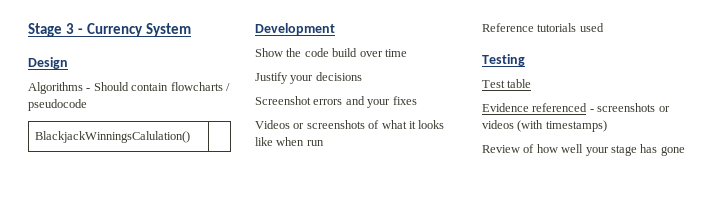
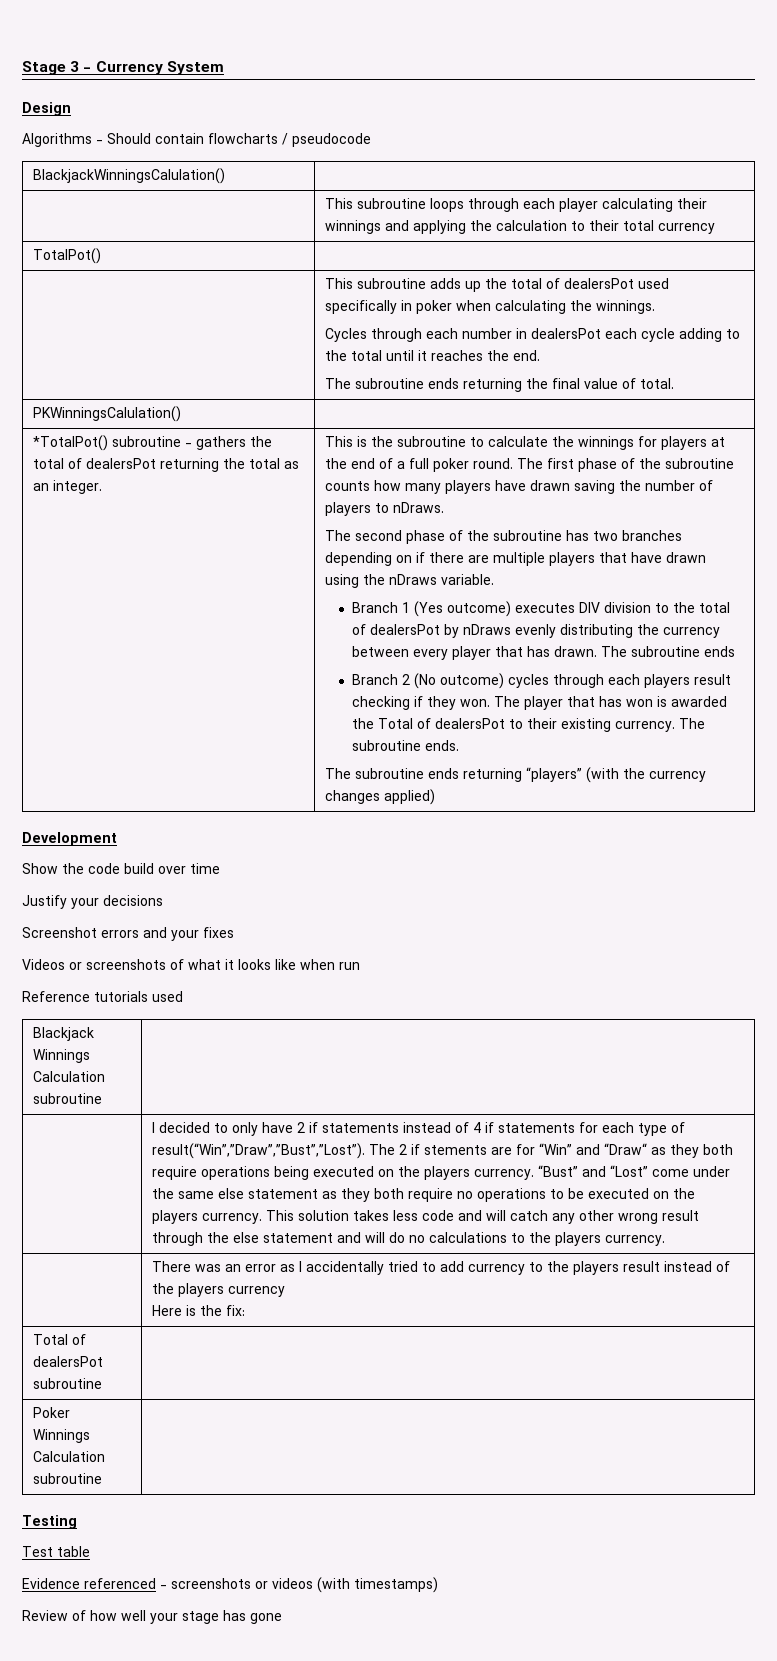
+ | This subroutine loops through each player calculating their winnings and applying the calculation to their total currency
+ TotalPot() |
+ | This subroutine adds up the total of dealersPot used specifically in poker when calculating the winnings.
+ Cycles through each number in dealersPot each cycle adding to the total until it reaches the end.
+ The subroutine ends returning the final value of total.
+ PKWinningsCalulation() |
+ *TotalPot() subroutine - gathers the total of dealersPot returning the total as an integer. | This is the subroutine to calculate the winnings for players at the end of a full poker round. The first phase of the subroutine counts how many players have drawn saving the number of players to nDraws.
+ The second phase of the subroutine has two branches depending on if there are multiple players that have drawn using the nDraws variable.
+ Branch 1 (Yes outcome) executes DIV division to the total of dealersPot by nDraws evenly distributing the currency between every player that has drawn. The subroutine ends
+ Branch 2 (No outcome) cycles through each players result checking if they won. The player that has won is awarded the Total of dealersPot to their existing currency. The subroutine ends.
+ The subroutine ends returning “players” (with the currency changes applied)
+ Blackjack Winnings Calculation subroutine |
+ | I decided to only have 2 if statements instead of 4 if statements for each type of result(“Win”,”Draw”,”Bust”,”Lost”). The 2 if stements are for “Win” and “Draw“ as they both require operations being executed on the players currency. “Bust” and “Lost” come under the same else statement as they both require no operations to be executed on the players currency. This solution takes less code and will catch any other wrong result through the else statement and will do no calculations to the players currency.
+ | There was an error as I accidentally tried to add currency to the players result instead of the players currency
+ Here is the fix:
+ Total of dealersPot subroutine |
+ Poker Winnings Calculation subroutine |

